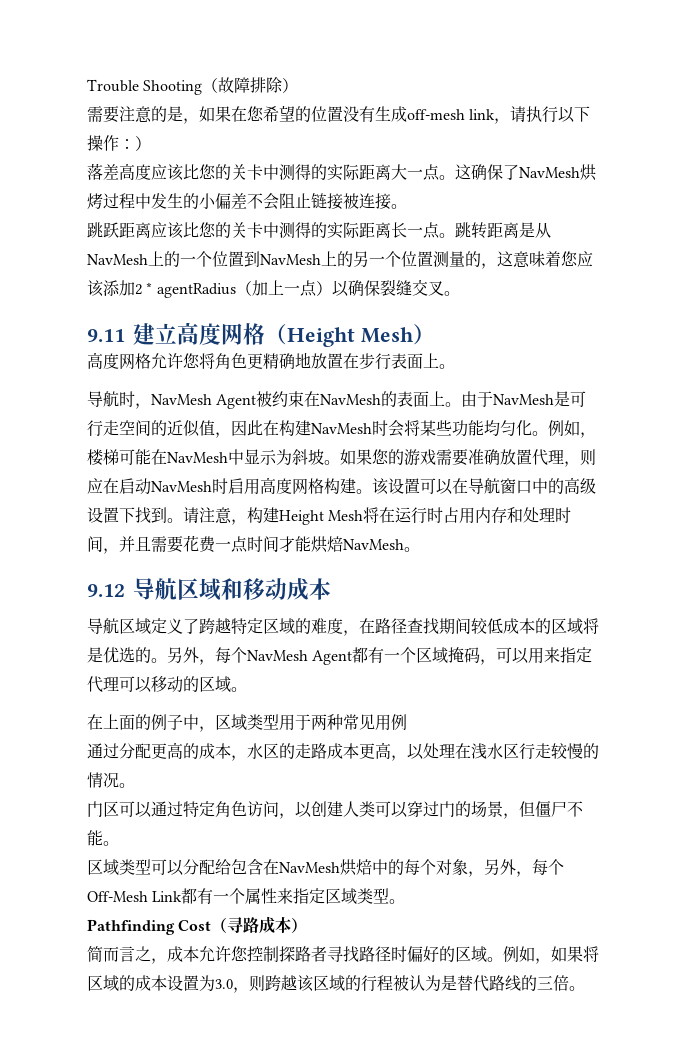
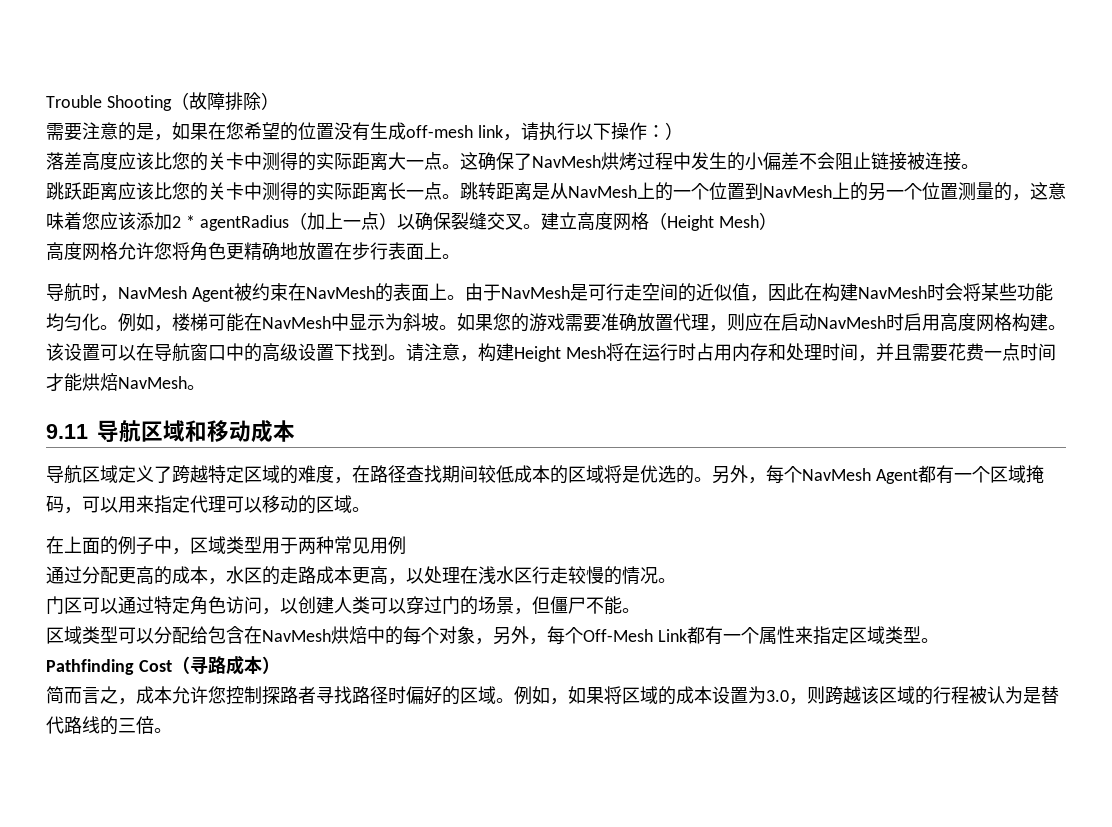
- 跳转距离是从NavMesh上的一个位置到NavMesh上的另一个位置测量的，这意味着您应该添加2 * agentRadius（加上一点）以确保裂缝交叉。
- 9.11建立高度网格（Height Mesh）
+ 跳转距离是从NavMesh上的一个位置到NavMesh上的另一个位置测量的，这意味着您应该添加2 * agentRadius（加上一点）以确保裂缝交叉。建立高度网格（Height Mesh）
- 9.12导航区域和移动成本
+ 9.11导航区域和移动成本

